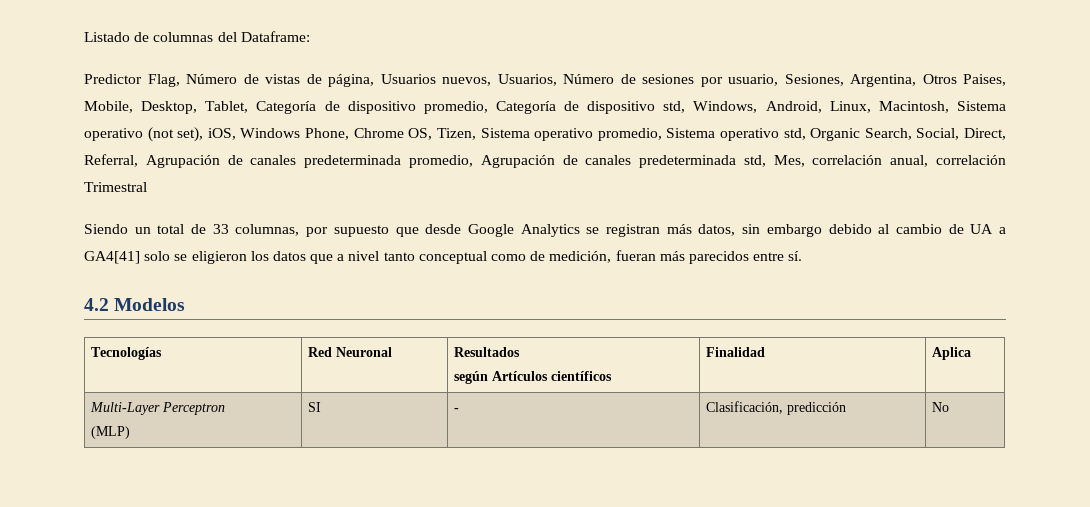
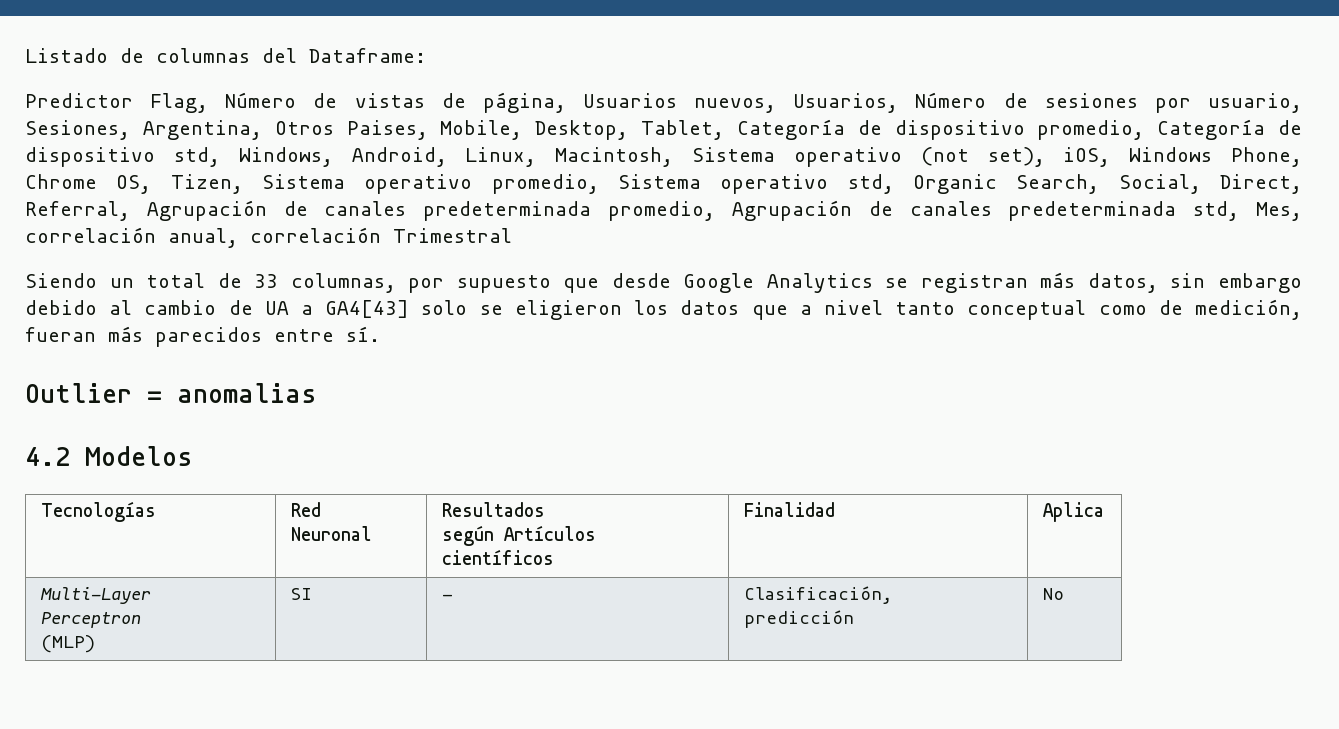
- Siendo un total de 33 columnas, por supuesto que desde Google Analytics se registran más datos, sin embargo debido al cambio de UA a GA4[41] solo se eligieron los datos que a nivel tanto conceptual como de medición, fueran más parecidos entre sí.
+ Siendo un total de 33 columnas, por supuesto que desde Google Analytics se registran más datos, sin embargo debido al cambio de UA a GA4[43] solo se eligieron los datos que a nivel tanto conceptual como de medición, fueran más parecidos entre sí.
+ Outlier = anomalias

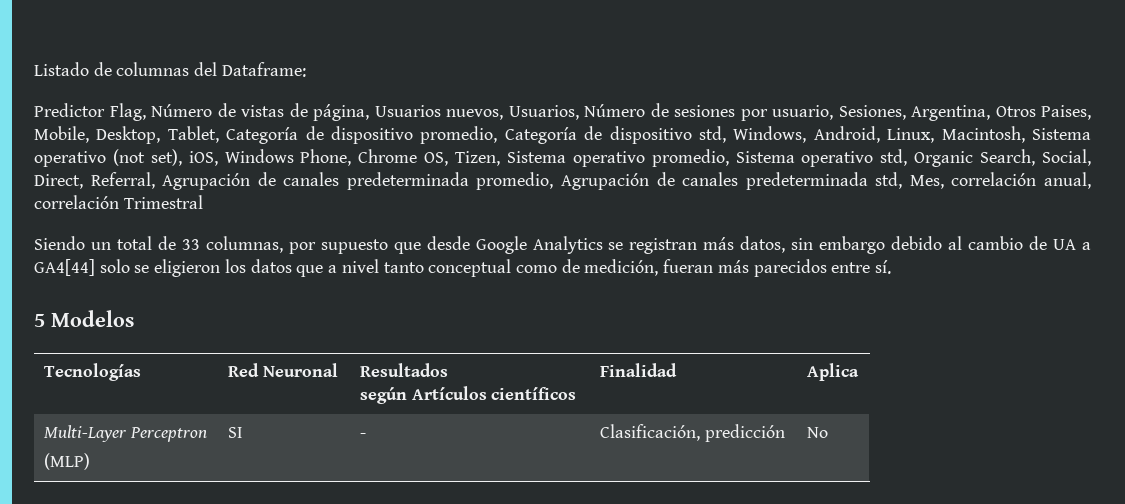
- Siendo un total de 33 columnas, por supuesto que desde Google Analytics se registran más datos, sin embargo debido al cambio de UA a GA4[43] solo se eligieron los datos que a nivel tanto conceptual como de medición, fueran más parecidos entre sí.
+ Siendo un total de 33 columnas, por supuesto que desde Google Analytics se registran más datos, sin embargo debido al cambio de UA a GA4[44] solo se eligieron los datos que a nivel tanto conceptual como de medición, fueran más parecidos entre sí.
- Outlier = anomalias
- 4.2 Modelos
+ 5 Modelos

